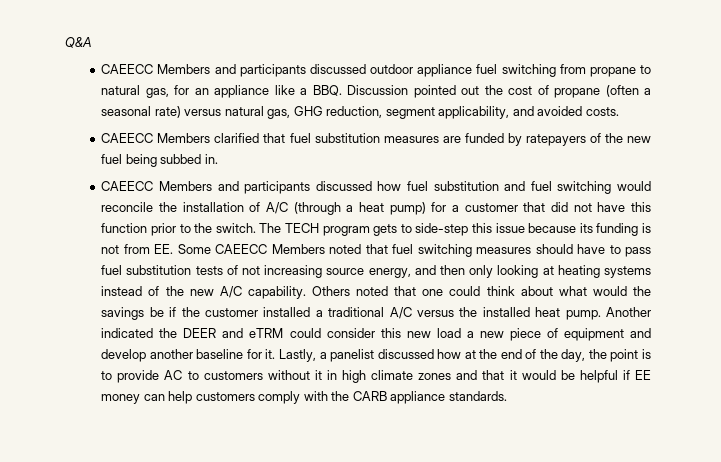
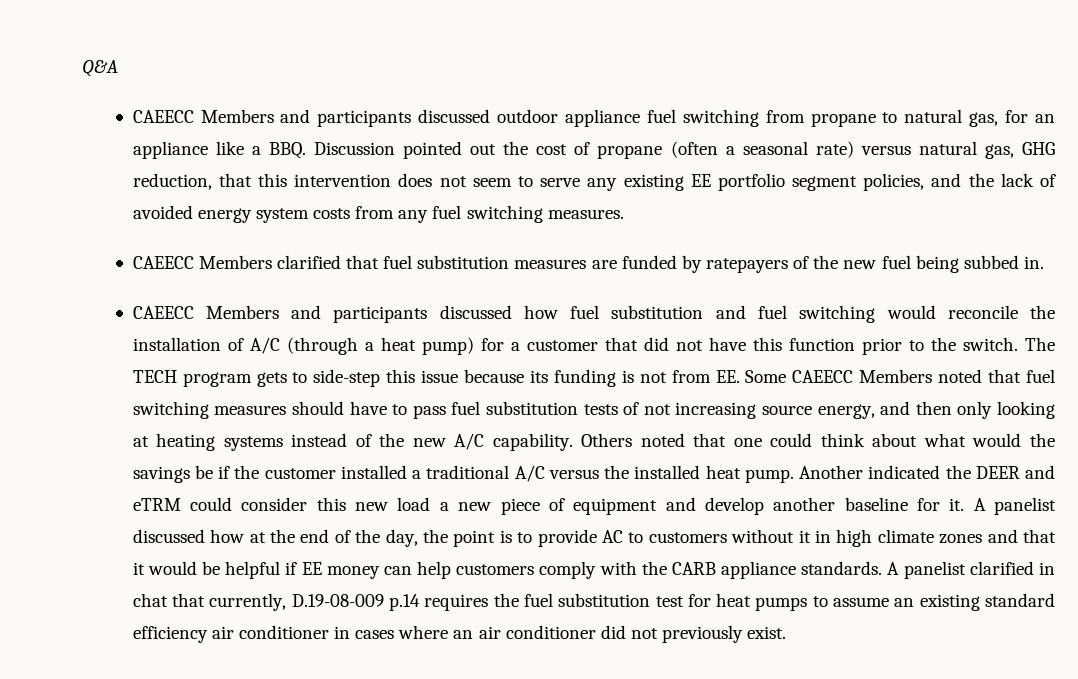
- CAEECC Members and participants discussed outdoor appliance fuel switching from propane to natural gas, for an appliance like a BBQ. Discussion pointed out the cost of propane (often a seasonal rate) versus natural gas, GHG reduction, segment applicability, and avoided costs.
+ CAEECC Members and participants discussed outdoor appliance fuel switching from propane to natural gas, for an appliance like a BBQ. Discussion pointed out the cost of propane (often a seasonal rate) versus natural gas, GHG reduction, that this intervention does not seem to serve any existing EE portfolio segment policies, and the lack of avoided energy system costs from any fuel switching measures.
- Lastly, a panelist discussed how at the end of the day, the point is to provide AC to customers without it in high climate zones and that it would be helpful if EE money can help customers comply with the CARB appliance standards.
+ A panelist discussed how at the end of the day, the point is to provide AC to customers without it in high climate zones and that it would be helpful if EE money can help customers comply with the CARB appliance standards.
+ A panelist clarified in chat that currently, D.19-08-009 p.14 requires the fuel substitution test for heat pumps to assume an existing standard efficiency air conditioner in cases where an air conditioner did not previously exist.

